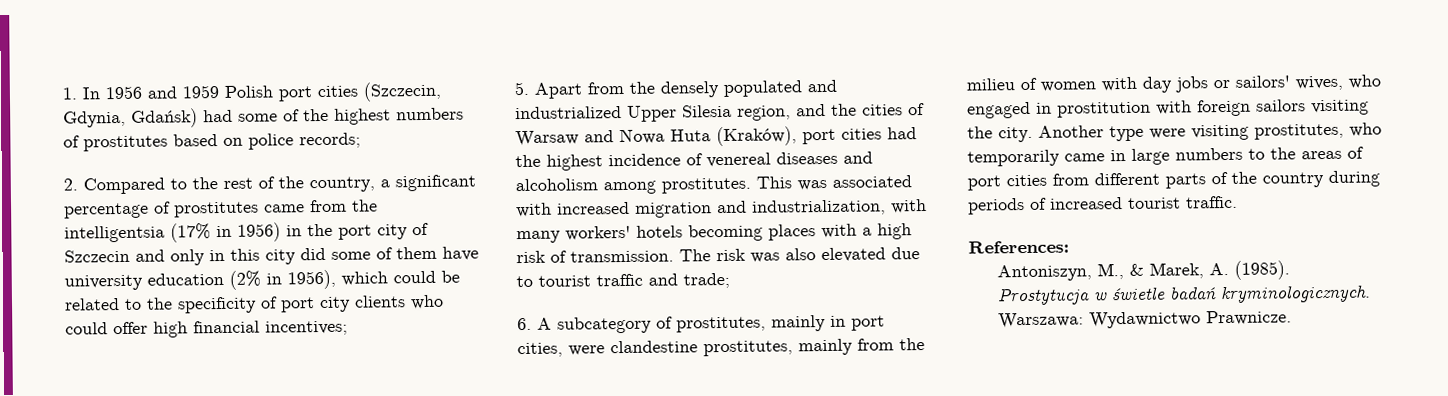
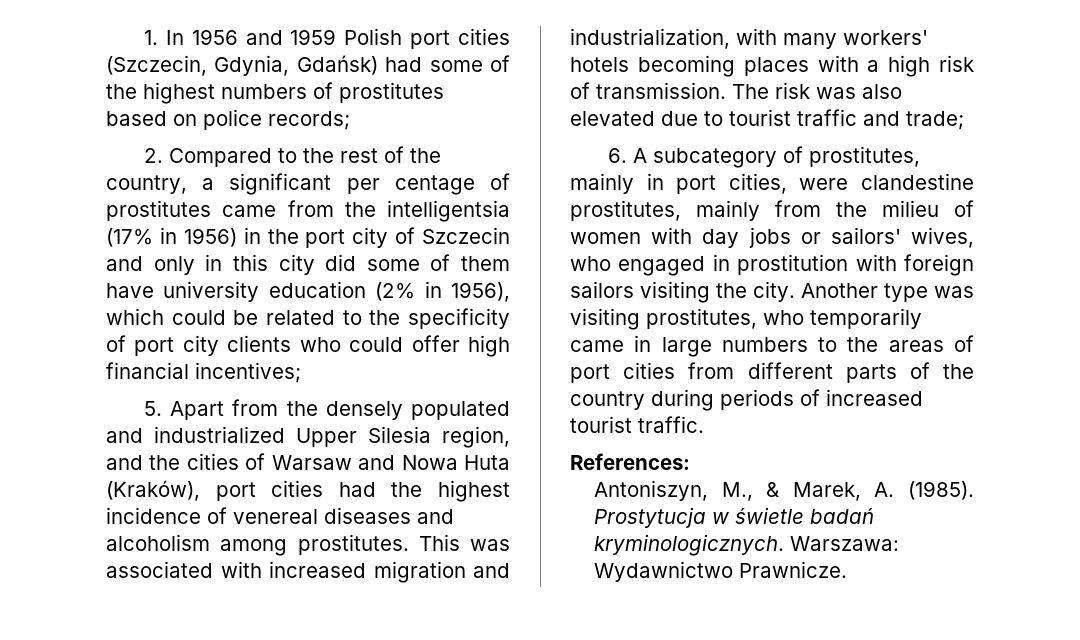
- 2. Compared to the rest of the country, a significant percentage of prostitutes came from the intelligentsia (17% in 1956) in the port city of Szczecin and only in this city did some of them have university education (2% in 1956), which could be related to the specificity of port city clients who could offer high financial incentives;
+ 2. Compared to the rest of the country, a significant per centage of prostitutes came from the intelligentsia (17% in 1956) in the port city of Szczecin and only in this city did some of them have university education (2% in 1956), which could be related to the specificity of port city clients who could offer high financial incentives;
- Another type were visiting prostitutes, who temporarily came in large numbers to the areas of port cities from different parts of the country during periods of increased tourist traffic.
+ Another type was visiting prostitutes, who temporarily came in large numbers to the areas of port cities from different parts of the country during periods of increased tourist traffic.

